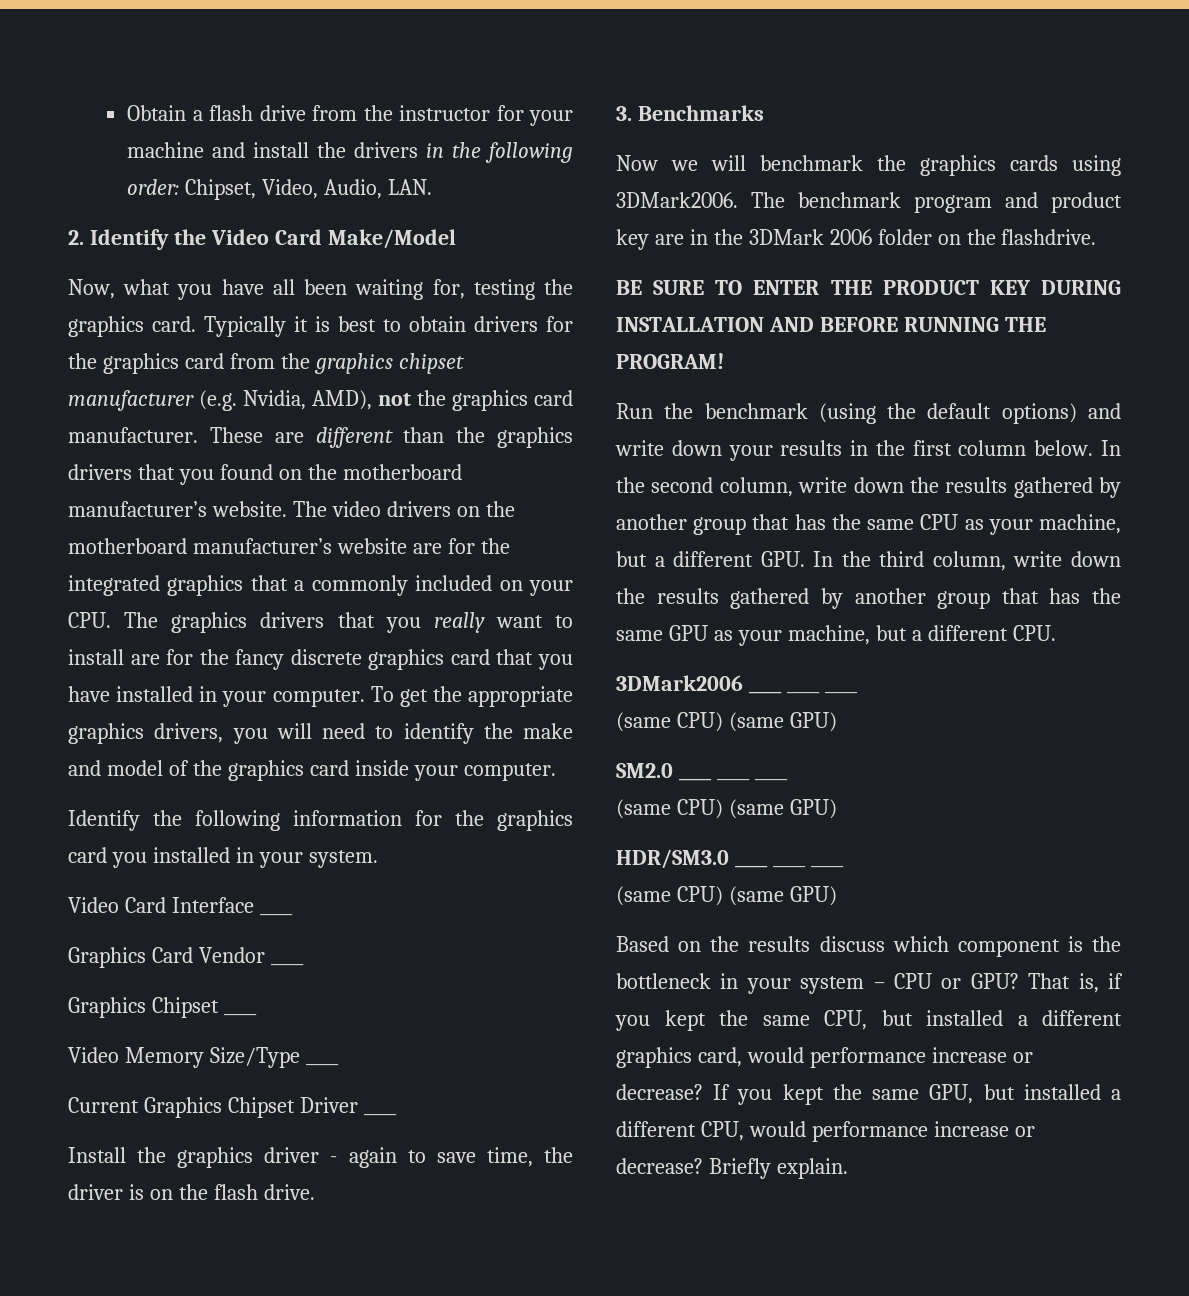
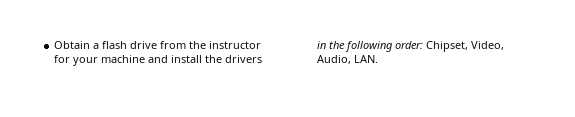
- 2. Identify the Video Card Make/Model
- Now, what you have all been waiting for, testing the graphics card. Typically it is best to obtain drivers for the graphics card from the graphics chipset manufacturer (e.g. Nvidia, AMD), not the graphics card manufacturer. These are different than the graphics drivers that you found on the motherboard manufacturer’s website. The video drivers on the motherboard manufacturer’s website are for the integrated graphics that a commonly included on your CPU. The graphics drivers that you really want to install are for the fancy discrete graphics card that you have installed in your computer. To get the appropriate graphics drivers, you will need to identify the make and model of the graphics card inside your computer.
- Identify the following information for the graphics card you installed in your system.
- Video Card Interface ____
- Graphics Card Vendor ____
- Graphics Chipset ____
- Video Memory Size/Type ____
- Current Graphics Chipset Driver ____
- Install the graphics driver - again to save time, the driver is on the flash drive.
- 3. Benchmarks
- Now we will benchmark the graphics cards using 3DMark2006. The benchmark program and product key are in the 3DMark 2006 folder on the flashdrive.
- BE SURE TO ENTER THE PRODUCT KEY DURING INSTALLATION AND BEFORE RUNNING THE PROGRAM!
- Run the benchmark (using the default options) and write down your results in the first column below. In the second column, write down the results gathered by another group that has the same CPU as your machine, but a different GPU. In the third column, write down the results gathered by another group that has the same GPU as your machine, but a different CPU.
- 3DMark2006 ____ ____ ____
- (same CPU) (same GPU)
- SM2.0 ____ ____ ____
- (same CPU) (same GPU)
- HDR/SM3.0 ____ ____ ____
- (same CPU) (same GPU)
- Based on the results discuss which component is the bottleneck in your system – CPU or GPU? That is, if you kept the same CPU, but installed a different graphics card, would performance increase or decrease? If you kept the same GPU, but installed a different CPU, would performance increase or decrease? Briefly explain.

